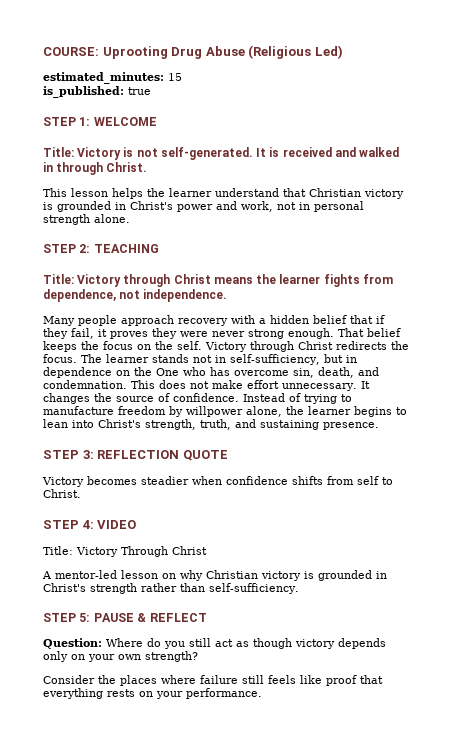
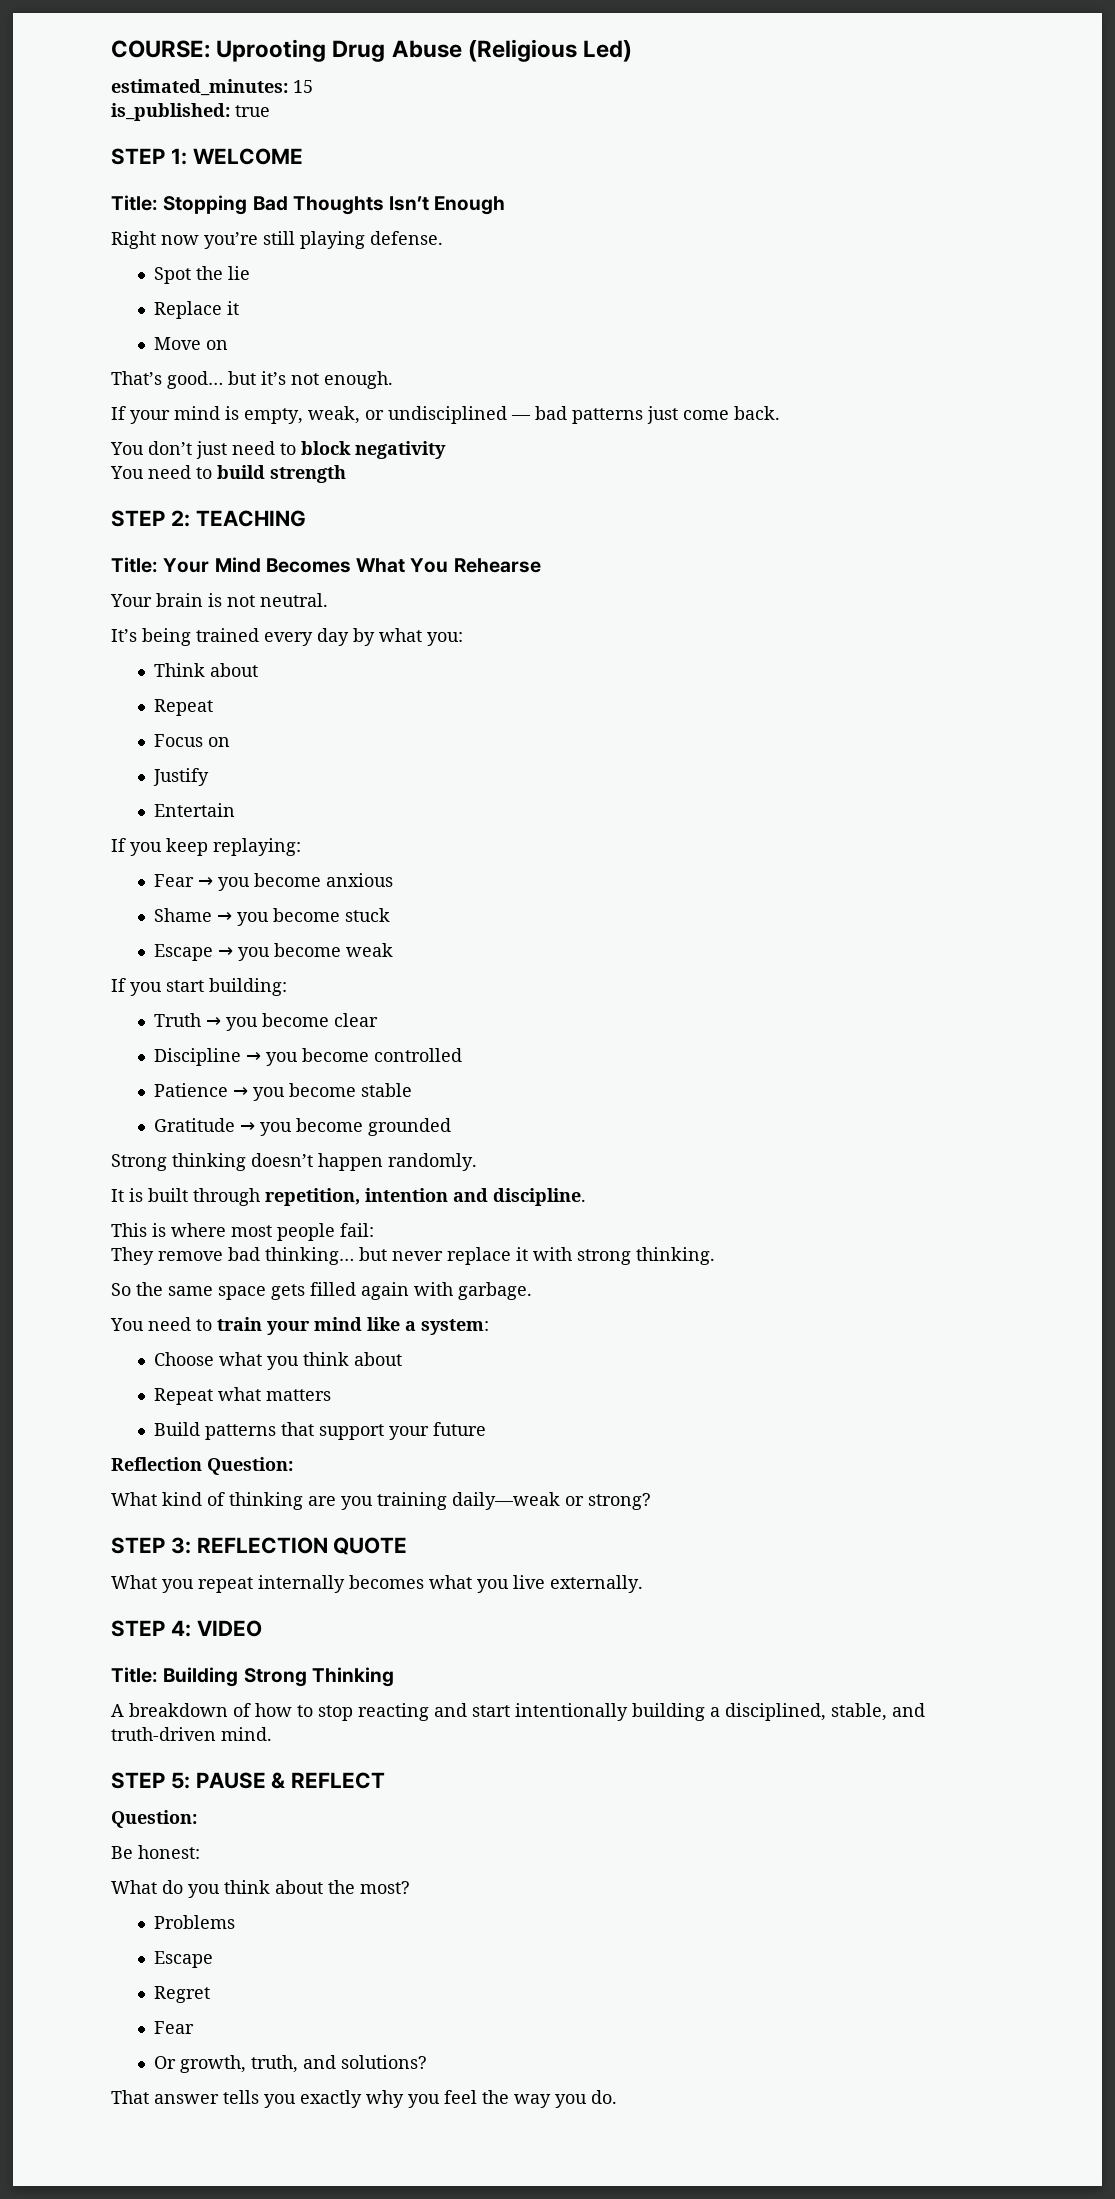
- Title: Victory is not self-generated. It is received and walked in through Christ.
- This lesson helps the learner understand that Christian victory is grounded in Christ's power and work, not in personal strength alone.
+ Title: Stopping Bad Thoughts Isn’t Enough
+ Right now you’re still playing defense.
+ Spot the lie
+ Replace it
+ Move on
+ That’s good… but it’s not enough.
+ If your mind is empty, weak, or undisciplined — bad patterns just come back.
+ You don’t just need to block negativity
+ You need to build strength
- Title: Victory through Christ means the learner fights from dependence, not independence.
- Many people approach recovery with a hidden belief that if they fail, it proves they were never strong enough. That belief keeps the focus on the self. Victory through Christ redirects the focus. The learner stands not in self-sufficiency, but in dependence on the One who has overcome sin, death, and condemnation. This does not make effort unnecessary. It changes the source of confidence. Instead of trying to manufacture freedom by willpower alone, the learner begins to lean into Christ's strength, truth, and sustaining presence.
+ Title: Your Mind Becomes What You Rehearse
+ Your brain is not neutral.
+ It’s being trained every day by what you:
+ Think about
+ Repeat
+ Focus on
+ Justify
+ Entertain
+ If you keep replaying:
+ Fear → you become anxious
+ Shame → you become stuck
+ Escape → you become weak
+ If you start building:
+ Truth → you become clear
+ Discipline → you become controlled
+ Patience → you become stable
+ Gratitude → you become grounded
+ Strong thinking doesn’t happen randomly.
+ It is built through repetition, intention and discipline.
+ This is where most people fail:
+ They remove bad thinking… but never replace it with strong thinking.
+ So the same space gets filled again with garbage.
+ You need to train your mind like a system:
+ Choose what you think about
+ Repeat what matters
+ Build patterns that support your future
+ Reflection Question:
+ What kind of thinking are you training daily—weak or strong?
  STEP 3: REFLECTION QUOTE
- Victory becomes steadier when confidence shifts from self to Christ.
+ What you repeat internally becomes what you live externally.
  STEP 4: VIDEO
- Title: Victory Through Christ
- A mentor-led lesson on why Christian victory is grounded in Christ's strength rather than self-sufficiency.
+ Title: Building Strong Thinking
+ A breakdown of how to stop reacting and start intentionally building a disciplined, stable, and truth-driven mind.
  STEP 5: PAUSE & REFLECT
- Question: Where do you still act as though victory depends only on your own strength?
- Consider the places where failure still feels like proof that everything rests on your performance.
+ Question:
+ Be honest:
+ What do you think about the most?
+ Problems
+ Escape
+ Regret
+ Fear
+ Or growth, truth, and solutions?
+ That answer tells you exactly why you feel the way you do.

